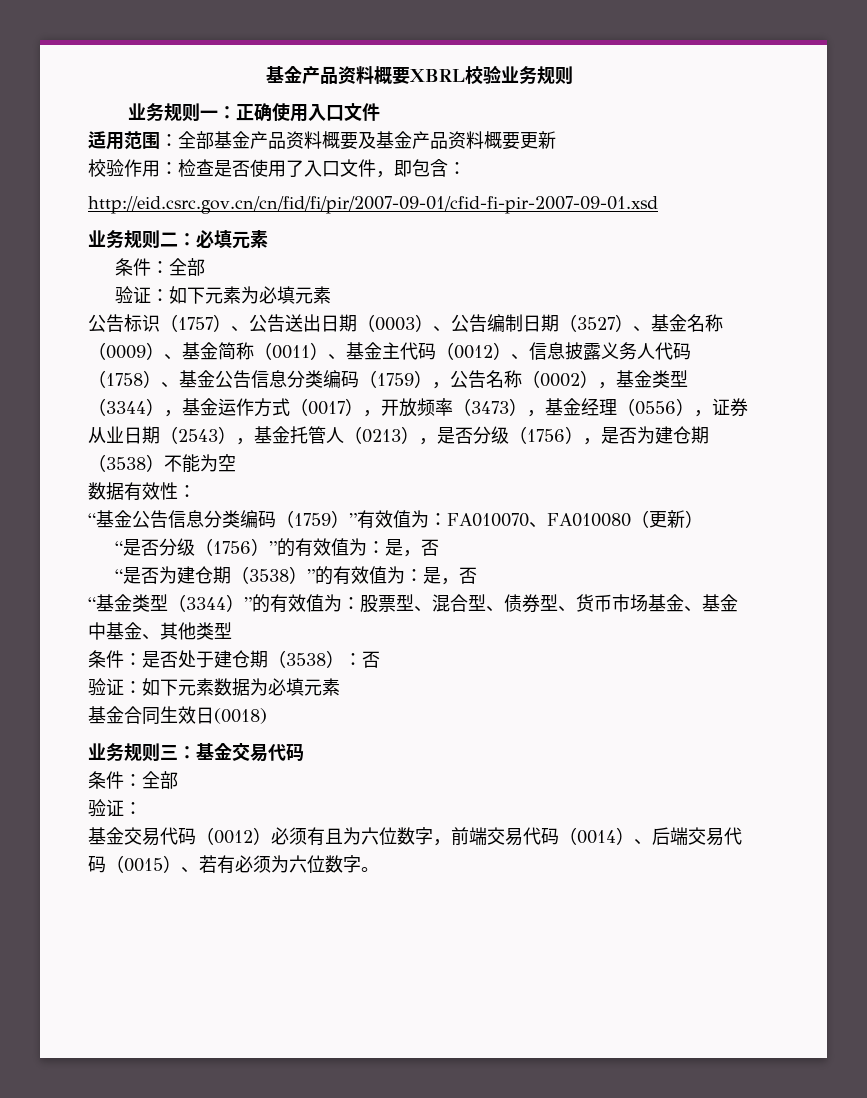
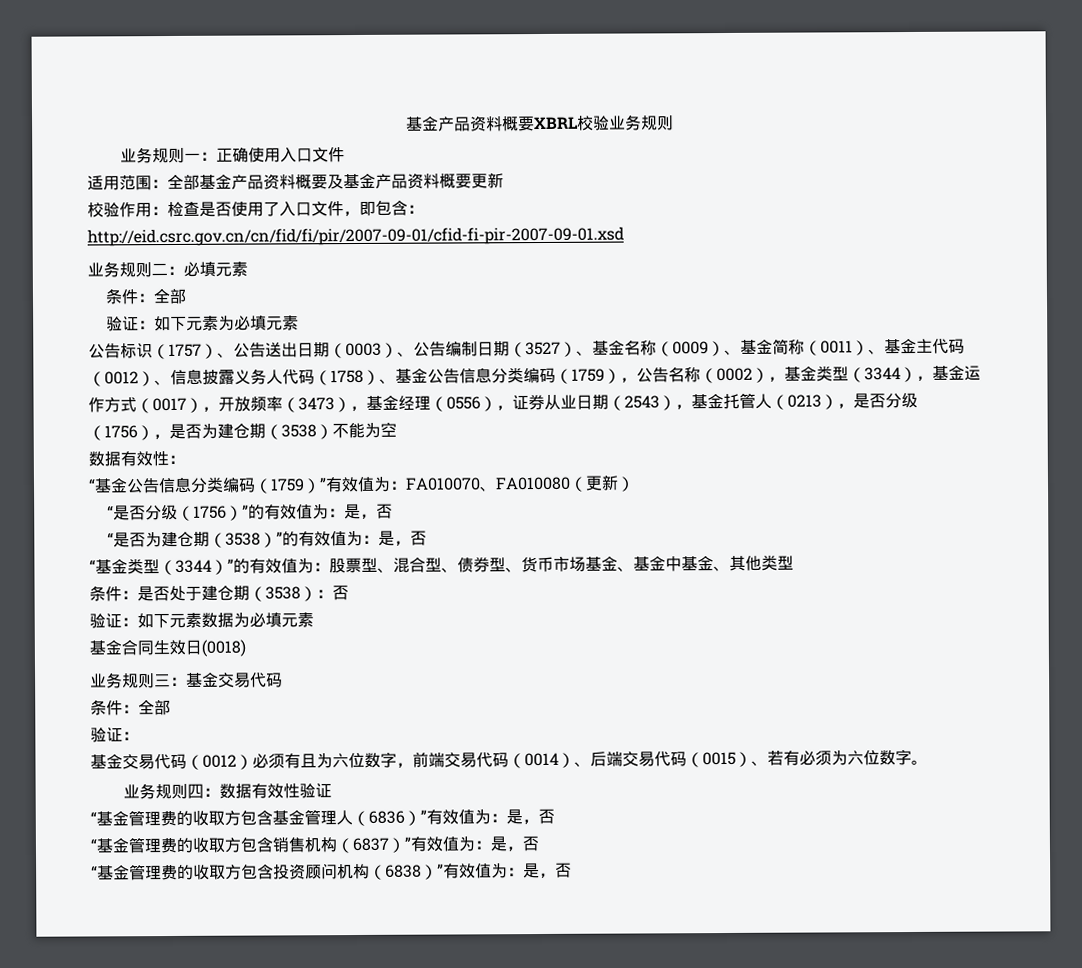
+ 业务规则四：数据有效性验证
+ “基金管理费的收取方包含基金管理人（6836）”有效值为：是，否
+ “基金管理费的收取方包含销售机构（6837）”有效值为：是，否
+ “基金管理费的收取方包含投资顾问机构（6838）”有效值为：是，否

